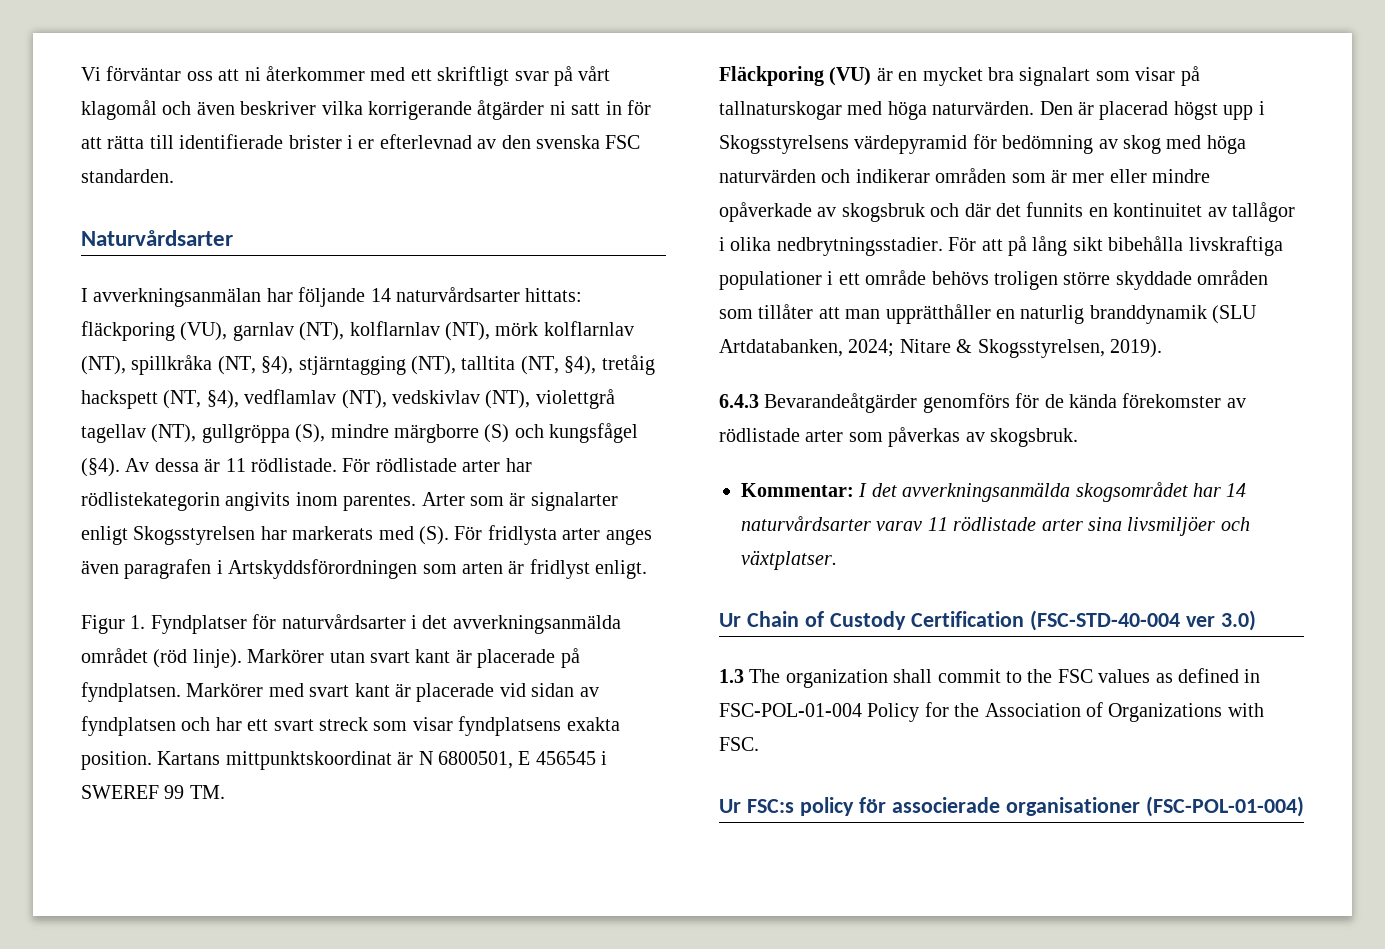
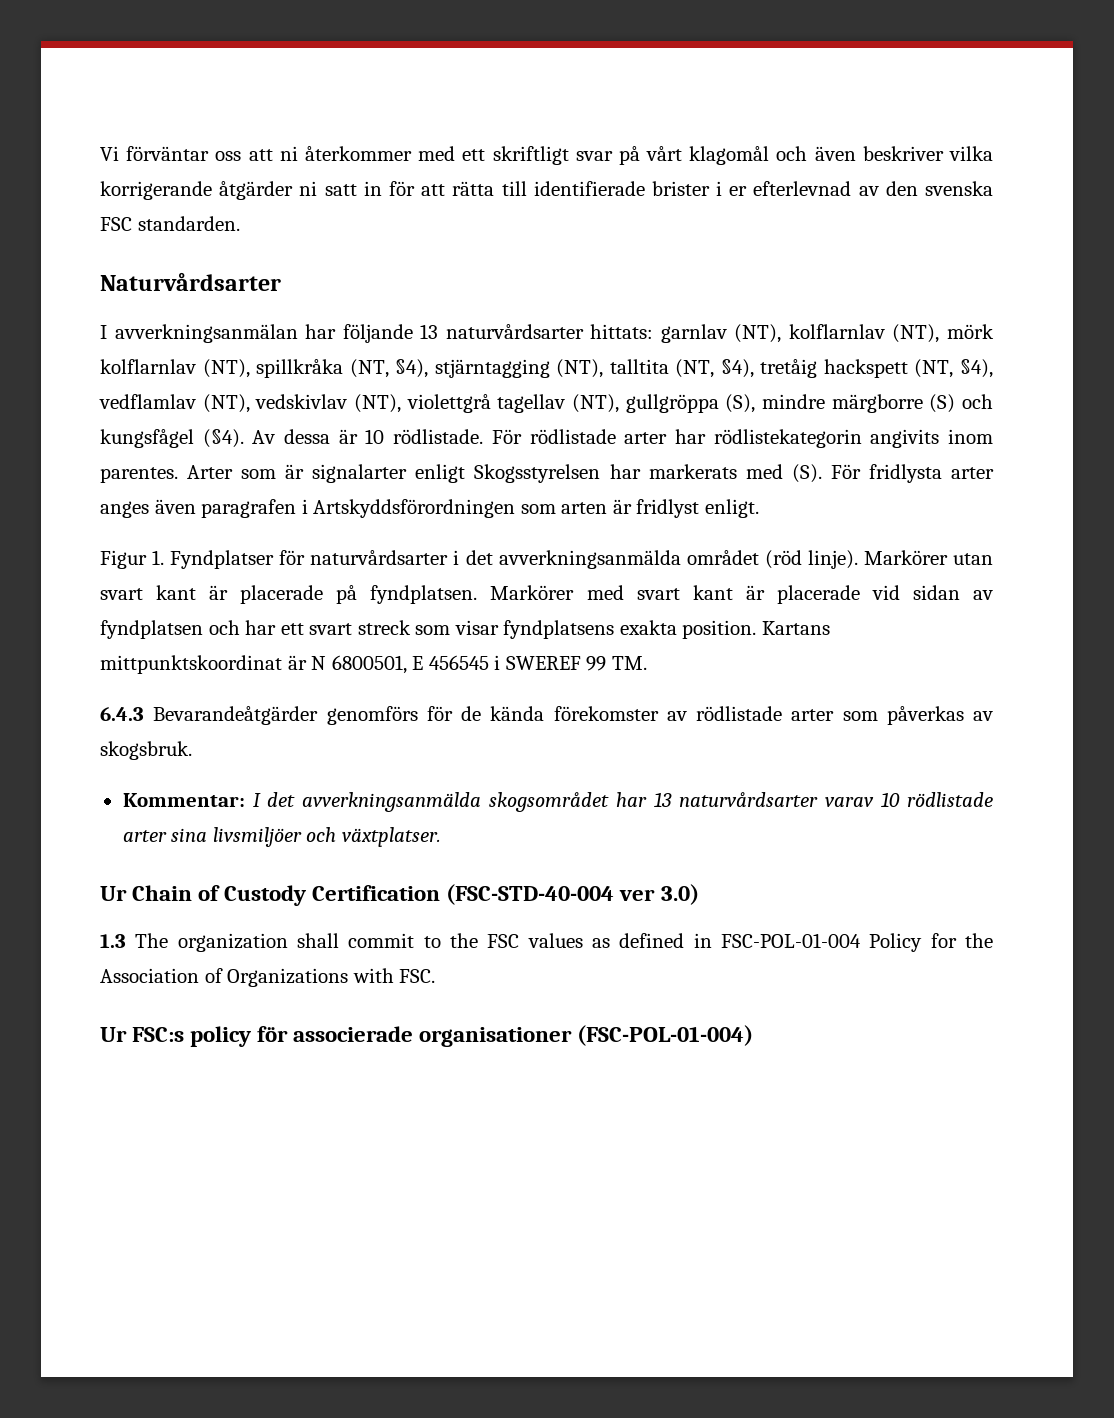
- I avverkningsanmälan har följande 14 naturvårdsarter hittats: fläckporing (VU), garnlav (NT), kolflarnlav (NT), mörk kolflarnlav (NT), spillkråka (NT, §4), stjärntagging (NT), talltita (NT, §4), tretåig hackspett (NT, §4), vedflamlav (NT), vedskivlav (NT), violettgrå tagellav (NT), gullgröppa (S), mindre märgborre (S) och kungsfågel (§4).
+ I avverkningsanmälan har följande 13 naturvårdsarter hittats: garnlav (NT), kolflarnlav (NT), mörk kolflarnlav (NT), spillkråka (NT, §4), stjärntagging (NT), talltita (NT, §4), tretåig hackspett (NT, §4), vedflamlav (NT), vedskivlav (NT), violettgrå tagellav (NT), gullgröppa (S), mindre märgborre (S) och kungsfågel (§4).
- Av dessa är 11 rödlistade.
+ Av dessa är 10 rödlistade.
- Fläckporing (VU) är en mycket bra signalart som visar på tallnaturskogar med höga naturvärden. Den är placerad högst upp i Skogsstyrelsens värdepyramid för bedömning av skog med höga naturvärden och indikerar områden som är mer eller mindre opåverkade av skogsbruk och där det funnits en kontinuitet av tallågor i olika nedbrytningsstadier. För att på lång sikt bibehålla livskraftiga populationer i ett område behövs troligen större skyddade områden som tillåter att man upprätthåller en naturlig branddynamik (SLU Artdatabanken, 2024; Nitare & Skogsstyrelsen, 2019).
- Kommentar: I det avverkningsanmälda skogsområdet har 14 naturvårdsarter varav 11 rödlistade arter sina livsmiljöer och växtplatser.
+ Kommentar: I det avverkningsanmälda skogsområdet har 13 naturvårdsarter varav 10 rödlistade arter sina livsmiljöer och växtplatser.

